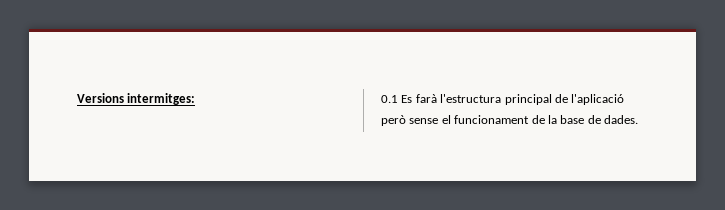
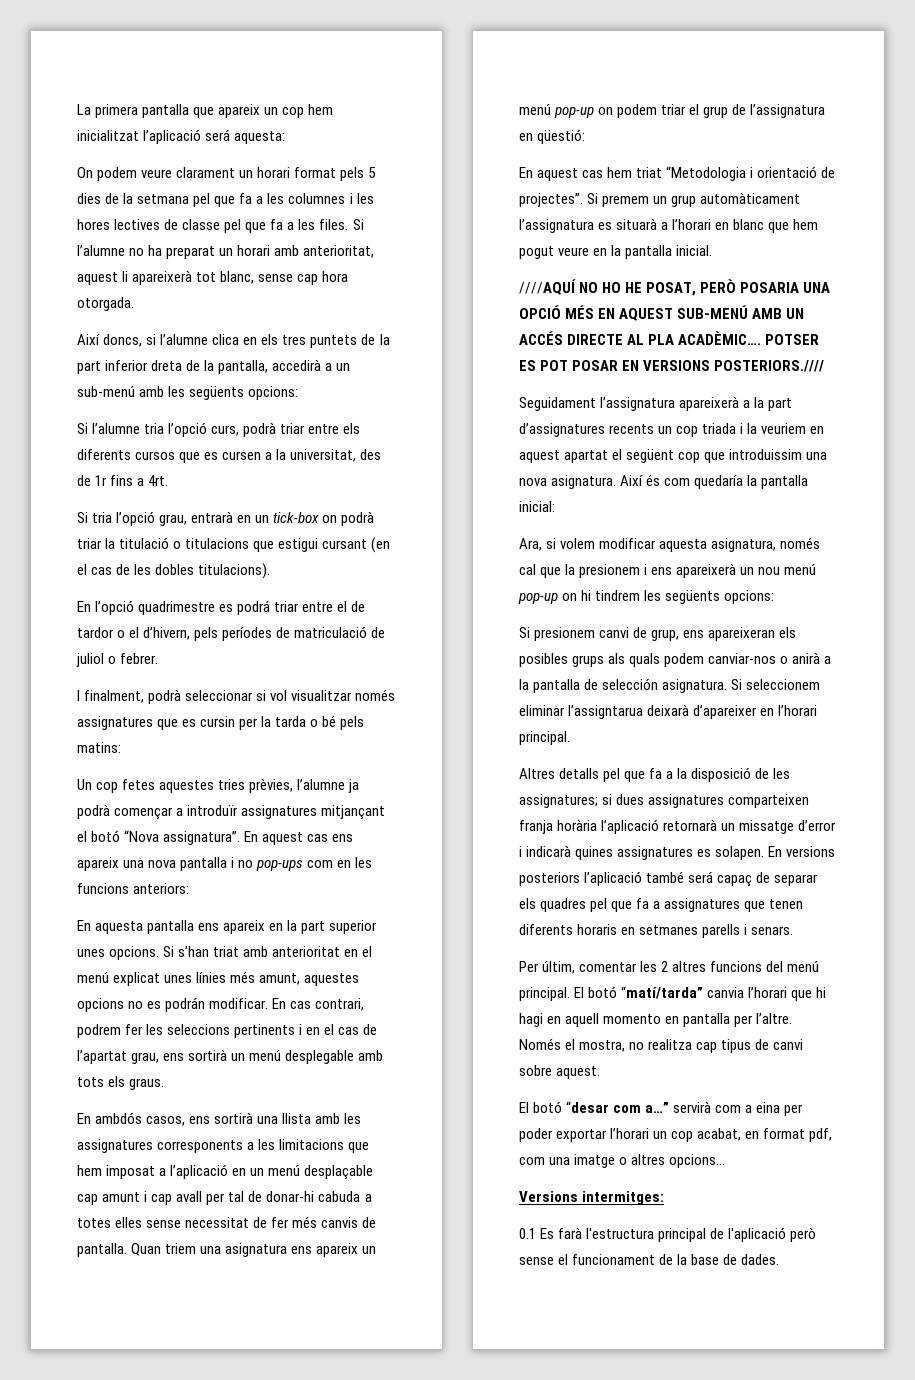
+ La primera pantalla que apareix un cop hem inicialitzat l’aplicació será aquesta:
+ On podem veure clarament un horari format pels 5 dies de la setmana pel que fa a les columnes i les hores lectives de classe pel que fa a les files. Si l’alumne no ha preparat un horari amb anterioritat, aquest li apareixerà tot blanc, sense cap hora otorgada.
+ Així doncs, si l’alumne clica en els tres puntets de la part inferior dreta de la pantalla, accedirà a un sub-menú amb les següents opcions:
+ Si l’alumne tria l’opció curs, podrà triar entre els diferents cursos que es cursen a la universitat, des de 1r fins a 4rt.
+ Si tria l’opció grau, entrarà en un tick-box on podrà triar la titulació o titulacions que estigui cursant (en el cas de les dobles titulacions).
+ En l’opció quadrimestre es podrá triar entre el de tardor o el d’hivern, pels períodes de matriculació de juliol o febrer.
+ I finalment, podrà seleccionar si vol visualitzar només assignatures que es cursin per la tarda o bé pels matins:
+ Un cop fetes aquestes tries prèvies, l’alumne ja podrà començar a introduïr assignatures mitjançant el botó “Nova assignatura”. En aquest cas ens apareix una nova pantalla i no pop-ups com en les funcions anteriors:
+ En aquesta pantalla ens apareix en la part superior unes opcions. Si s’han triat amb anterioritat en el menú explicat unes línies més amunt, aquestes opcions no es podrán modificar. En cas contrari, podrem fer les seleccions pertinents i en el cas de l’apartat grau, ens sortirà un menú desplegable amb tots els graus.
+ En ambdós casos, ens sortirà una llista amb les assignatures corresponents a les limitacions que hem imposat a l’aplicació en un menú desplaçable cap amunt i cap avall per tal de donar-hi cabuda a totes elles sense necessitat de fer més canvis de pantalla. Quan triem una asignatura ens apareix un menú pop-up on podem triar el grup de l’assignatura en qüestió:
+ En aquest cas hem triat “Metodologia i orientació de projectes”. Si premem un grup automàticament l’assignatura es situarà a l’horari en blanc que hem pogut veure en la pantalla inicial.
+ ////AQUÍ NO HO HE POSAT, PERÒ POSARIA UNA OPCIÓ MÉS EN AQUEST SUB-MENÚ AMB UN ACCÉS DIRECTE AL PLA ACADÈMIC…. POTSER ES POT POSAR EN VERSIONS POSTERIORS.////
+ Seguidament l’assignatura apareixerà a la part d’assignatures recents un cop triada i la veuriem en aquest apartat el següent cop que introduissim una nova asignatura. Així és com quedaría la pantalla inicial:
+ Ara, si volem modificar aquesta asignatura, només cal que la presionem i ens apareixerà un nou menú pop-up on hi tindrem les següents opcions:
+ Si presionem canvi de grup, ens apareixeran els posibles grups als quals podem canviar-nos o anirà a la pantalla de selección asignatura. Si seleccionem eliminar l’assigntarua deixarà d’apareixer en l’horari principal.
+ Altres detalls pel que fa a la disposició de les assignatures; si dues assignatures comparteixen franja horària l’aplicació retornarà un missatge d’error i indicarà quines assignatures es solapen. En versions posteriors l’aplicació també será capaç de separar els quadres pel que fa a assignatures que tenen diferents horaris en setmanes parells i senars.
+ Per últim, comentar les 2 altres funcions del menú principal. El botó “matí/tarda” canvia l’horari que hi hagi en aquell momento en pantalla per l’altre. Només el mostra, no realitza cap tipus de canvi sobre aquest.
+ El botó “desar com a…” servirà com a eina per poder exportar l’horari un cop acabat, en format pdf, com una imatge o altres opcions…

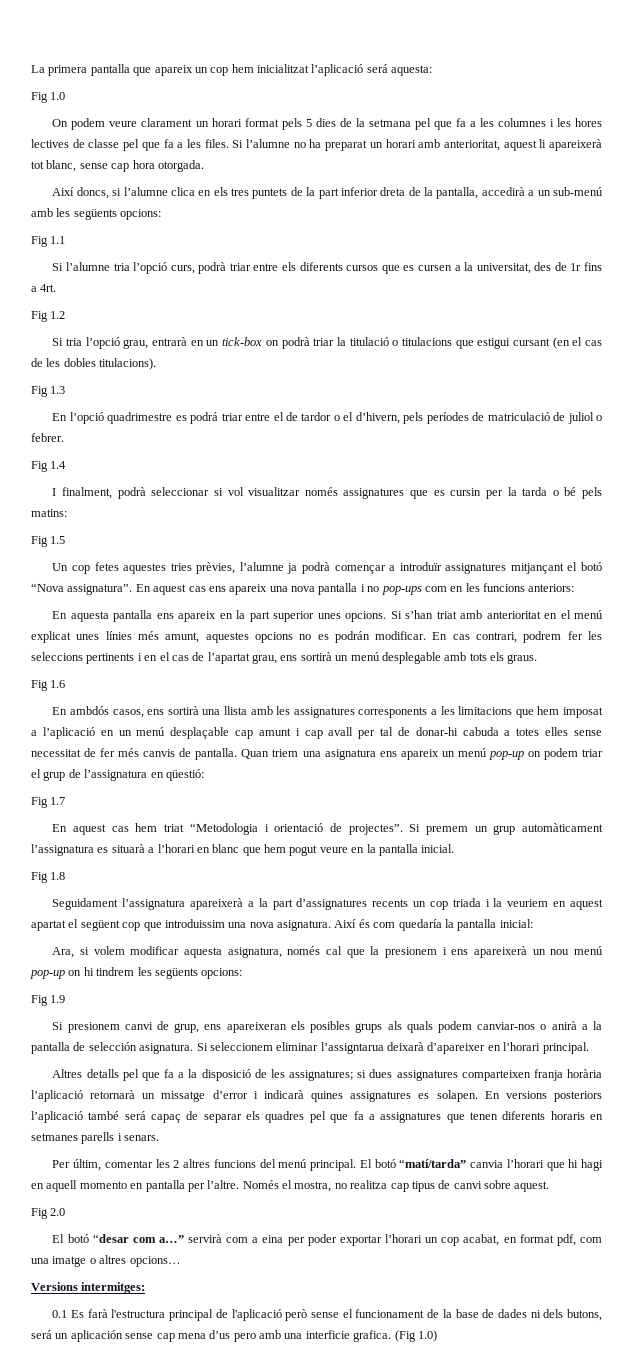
+ Fig 1.0
+ Fig 1.1
+ Fig 1.2
+ Fig 1.3
+ Fig 1.4
+ Fig 1.5
+ Fig 1.6
+ Fig 1.7
- ////AQUÍ NO HO HE POSAT, PERÒ POSARIA UNA OPCIÓ MÉS EN AQUEST SUB-MENÚ AMB UN ACCÉS DIRECTE AL PLA ACADÈMIC…. POTSER ES POT POSAR EN VERSIONS POSTERIORS.////
+ Fig 1.8
+ Fig 1.9
+ Fig 2.0
- 0.1 Es farà l'estructura principal de l'aplicació però sense el funcionament de la base de dades.
+ 0.1 Es farà l'estructura principal de l'aplicació però sense el funcionament de la base de dades ni dels butons, será un aplicación sense cap mena d’us pero amb una interficie grafica. (Fig 1.0)

